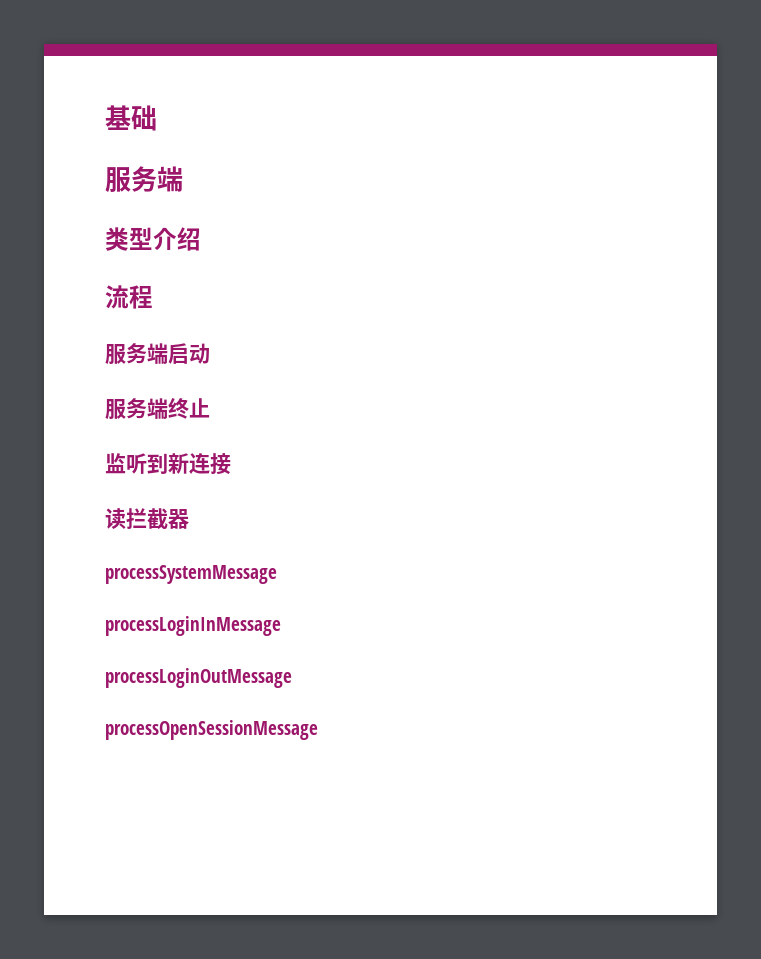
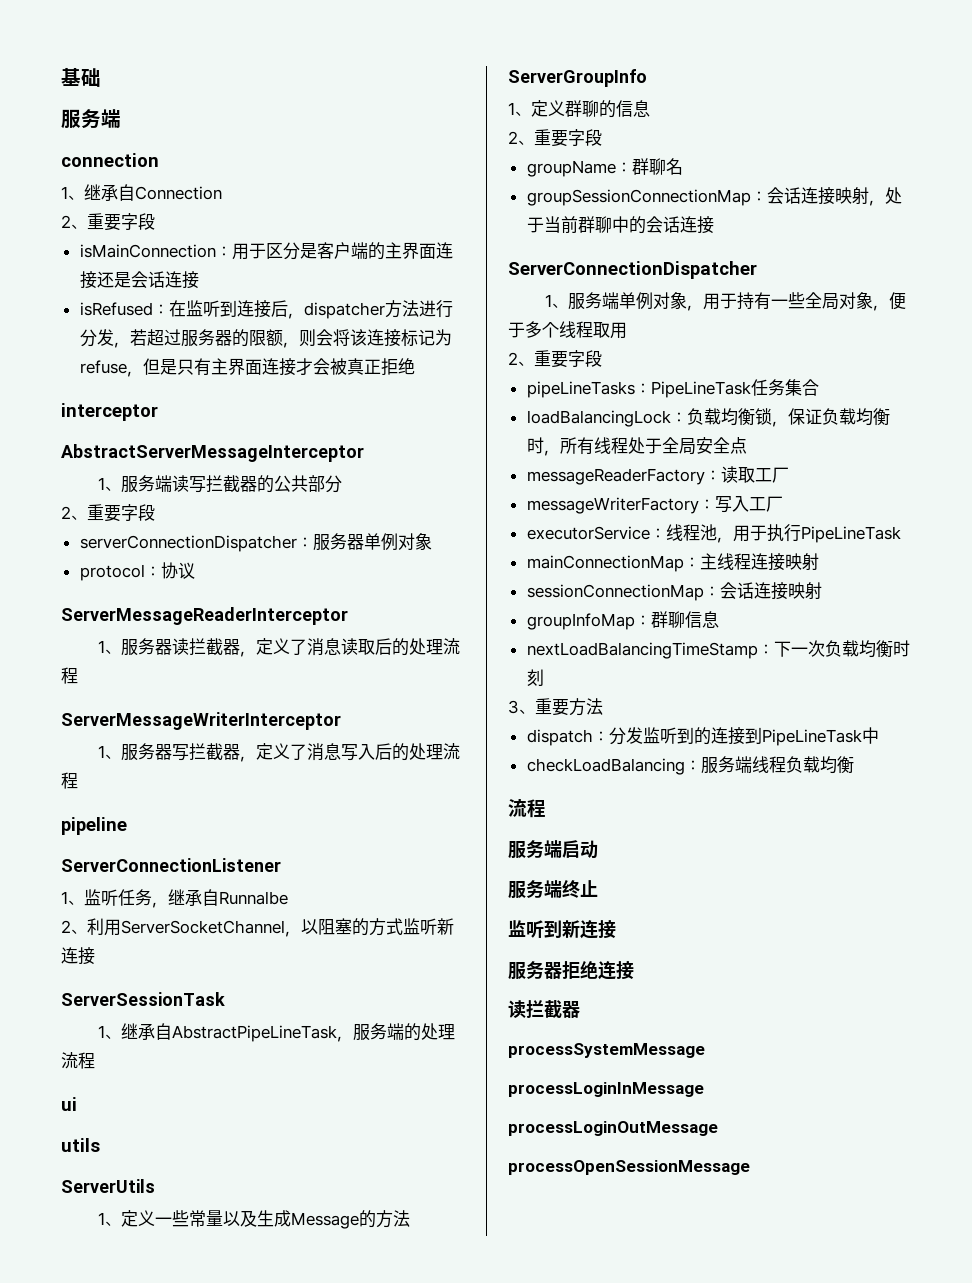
- 类型介绍
+ connection
+ 1、继承自Connection
+ 2、重要字段
+ isMainConnection：用于区分是客户端的主界面连接还是会话连接
+ isRefused：在监听到连接后，dispatcher方法进行分发，若超过服务器的限额，则会将该连接标记为refuse，但是只有主界面连接才会被真正拒绝
+ interceptor
+ AbstractServerMessageInterceptor
+ 1、服务端读写拦截器的公共部分
+ 2、重要字段
+ serverConnectionDispatcher：服务器单例对象
+ protocol：协议
+ ServerMessageReaderInterceptor
+ 1、服务器读拦截器，定义了消息读取后的处理流程
+ ServerMessageWriterInterceptor
+ 1、服务器写拦截器，定义了消息写入后的处理流程
+ pipeline
+ ServerConnectionListener
+ 1、监听任务，继承自Runnalbe
+ 2、利用ServerSocketChannel，以阻塞的方式监听新连接
+ ServerSessionTask
+ 1、继承自AbstractPipeLineTask，服务端的处理流程
+ ui
+ utils
+ ServerUtils
+ 1、定义一些常量以及生成Message的方法
+ ServerGroupInfo
+ 1、定义群聊的信息
+ 2、重要字段
+ groupName：群聊名
+ groupSessionConnectionMap：会话连接映射，处于当前群聊中的会话连接
+ ServerConnectionDispatcher
+ 1、服务端单例对象，用于持有一些全局对象，便于多个线程取用
+ 2、重要字段
+ pipeLineTasks：PipeLineTask任务集合
+ loadBalancingLock：负载均衡锁，保证负载均衡时，所有线程处于全局安全点
+ messageReaderFactory：读取工厂
+ messageWriterFactory：写入工厂
+ executorService：线程池，用于执行PipeLineTask
+ mainConnectionMap：主线程连接映射
+ sessionConnectionMap：会话连接映射
+ groupInfoMap：群聊信息
+ nextLoadBalancingTimeStamp：下一次负载均衡时刻
+ 3、重要方法
+ dispatch：分发监听到的连接到PipeLineTask中
+ checkLoadBalancing：服务端线程负载均衡
+ 服务器拒绝连接

